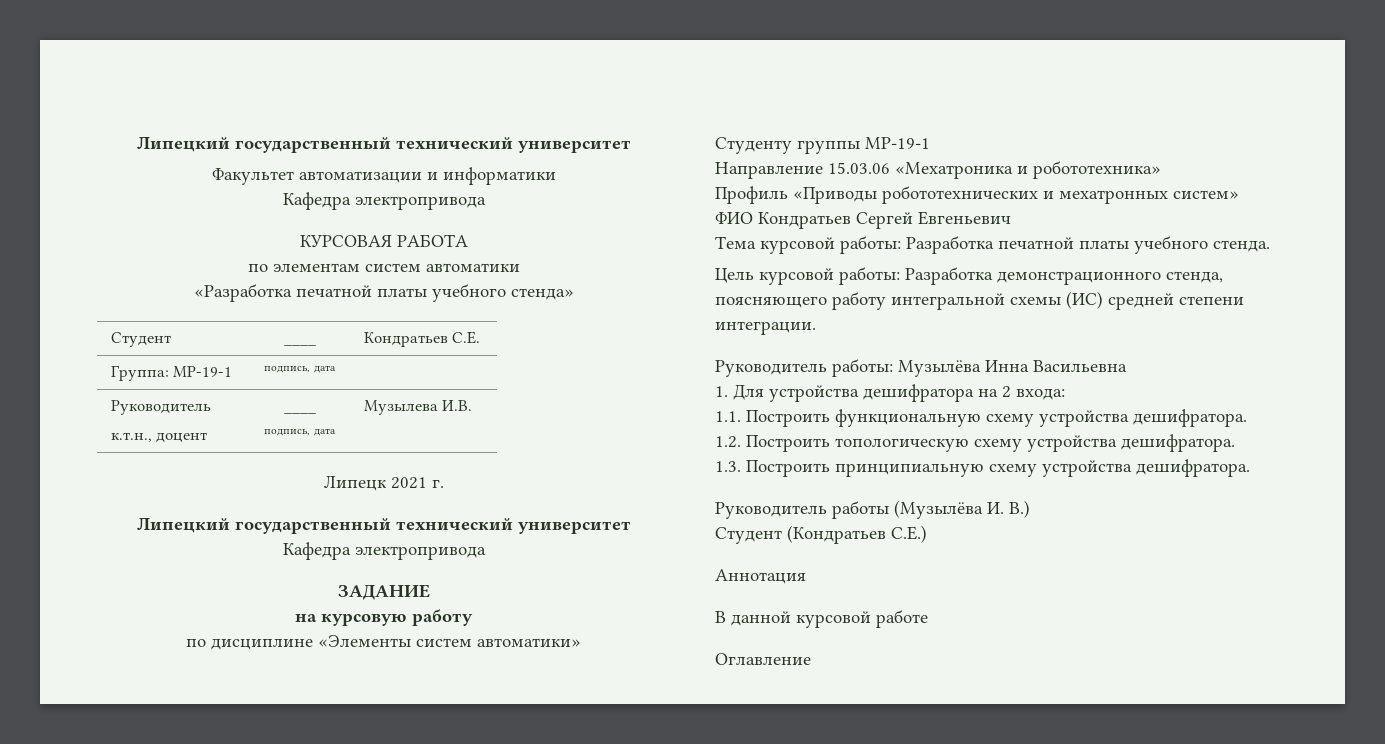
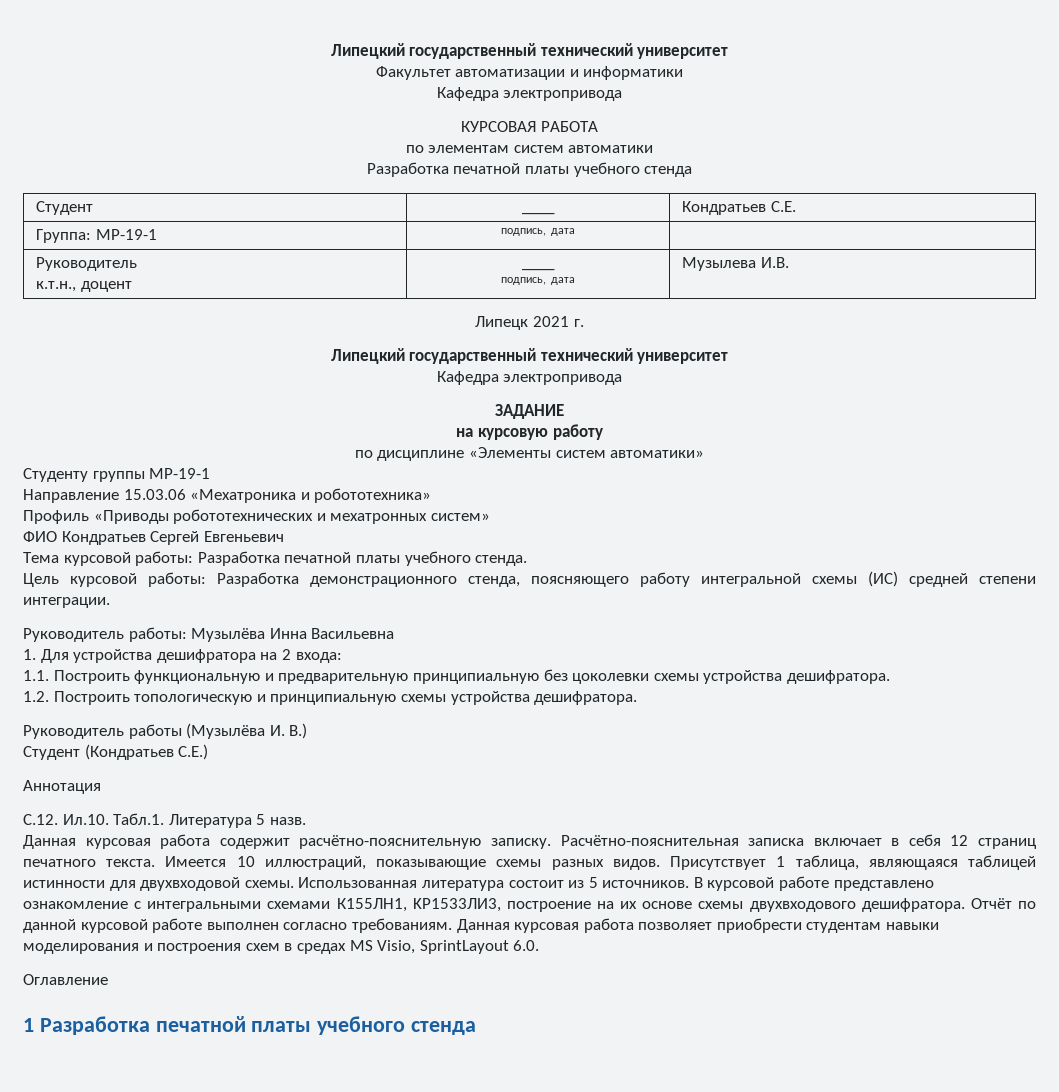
  по элементам систем автоматики
- «Разработка печатной платы учебного стенда»
+ Разработка печатной платы учебного стенда
- 1.1. Построить функциональную схему устройства дешифратора.
+ 1.1. Построить функциональную и предварительную принципиальную без цоколевки схемы устройства дешифратора.
- 1.2. Построить топологическую схему устройства дешифратора.
- 1.3. Построить принципиальную схему устройства дешифратора.
+ 1.2. Построить топологическую и принципиальную схемы устройства дешифратора.
- В данной курсовой работе
+ C.12. Ил.10. Табл.1. Литература 5 назв.
+ Данная курсовая работа содержит расчётно-пояснительную записку. Расчётно-пояснительная записка включает в себя 12 страниц печатного текста. Имеется 10 иллюстраций, показывающие схемы разных видов. Присутствует 1 таблица, являющаяся таблицей истинности для двухвходовой схемы. Использованная литература состоит из 5 источников. В курсовой работе представлено ознакомление с интегральными схемами К155ЛН1, KP1533ЛИ3, построение на их основе схемы двухвходового дешифратора. Отчёт по данной курсовой работе выполнен согласно требованиям. Данная курсовая работа позволяет приобрести студентам навыки моделирования и построения схем в средах MS Visio, SprintLayout 6.0.
  Оглавление
+ 1 Разработка печатной платы учебного стенда

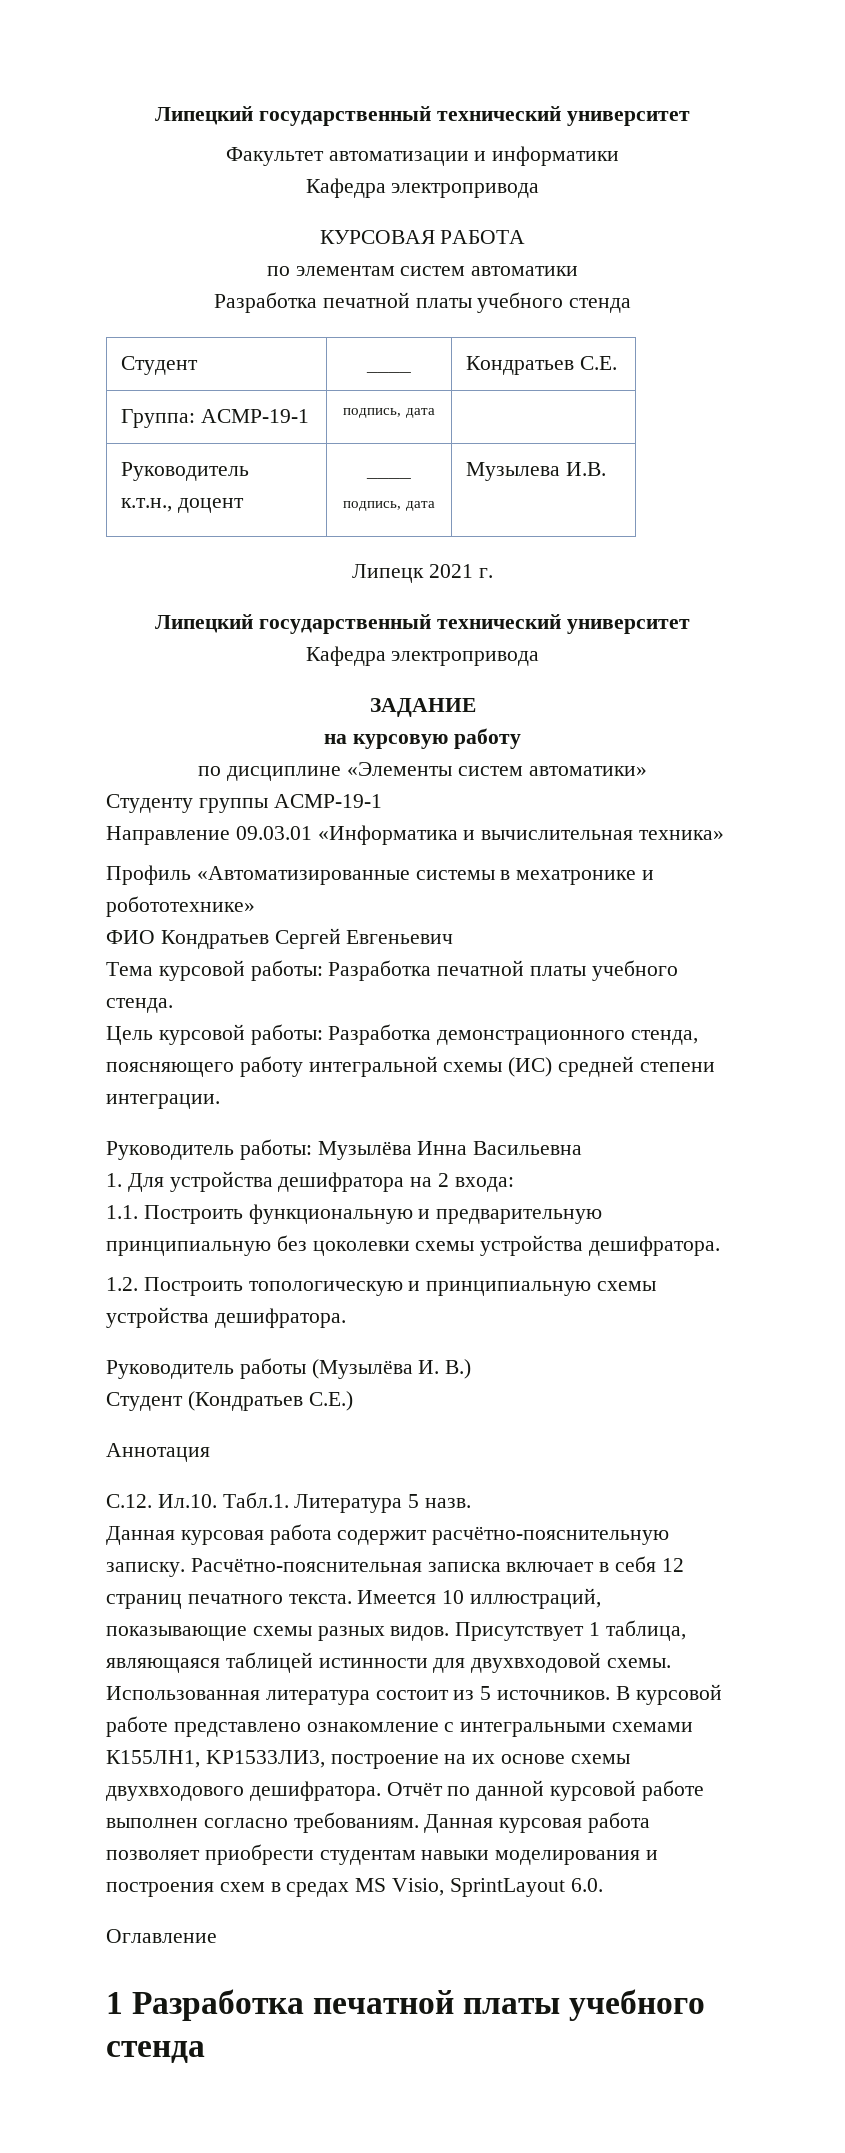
- Группа: МР-19-1 | подпись, дата |
+ Группа: АСМР-19-1 | подпись, дата |
- Студенту группы МР-19-1
+ Студенту группы АСМР-19-1
- Направление 15.03.06 «Мехатроника и робототехника»
- Профиль «Приводы робототехнических и мехатронных систем»
+ Направление 09.03.01 «Информатика и вычислительная техника»
+ Профиль «Автоматизированные системы в мехатронике и робототехнике»

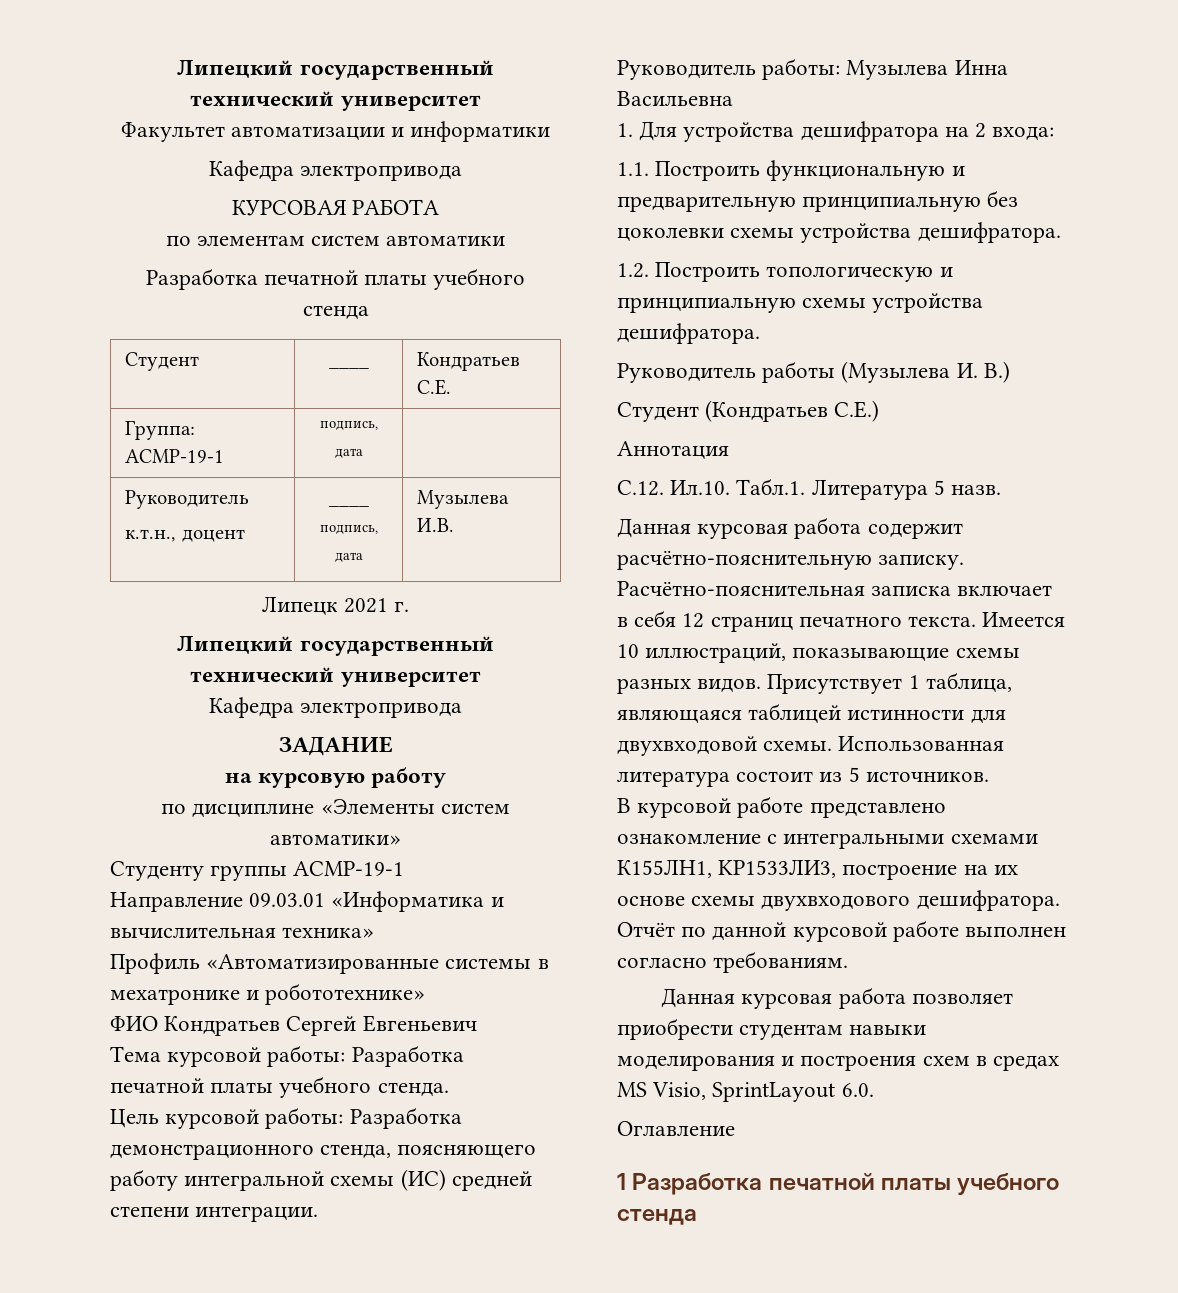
- Руководитель работы: Музылёва Инна Васильевна
+ Руководитель работы: Музылева Инна Васильевна
- Руководитель работы (Музылёва И. В.)
+ Руководитель работы (Музылева И. В.)
- Использованная литература состоит из 5 источников. В курсовой работе представлено ознакомление с интегральными схемами К155ЛН1, KP1533ЛИ3, построение на их основе схемы двухвходового дешифратора.
+ Использованная литература состоит из 5 источников.
+ В курсовой работе представлено ознакомление с интегральными схемами К155ЛН1, KP1533ЛИ3, построение на их основе схемы двухвходового дешифратора.
- Отчёт по данной курсовой работе выполнен согласно требованиям. Данная курсовая работа позволяет приобрести студентам навыки моделирования и построения схем в средах MS Visio, SprintLayout 6.0.
+ Отчёт по данной курсовой работе выполнен согласно требованиям.
+ Данная курсовая работа позволяет приобрести студентам навыки моделирования и построения схем в средах MS Visio, SprintLayout 6.0.

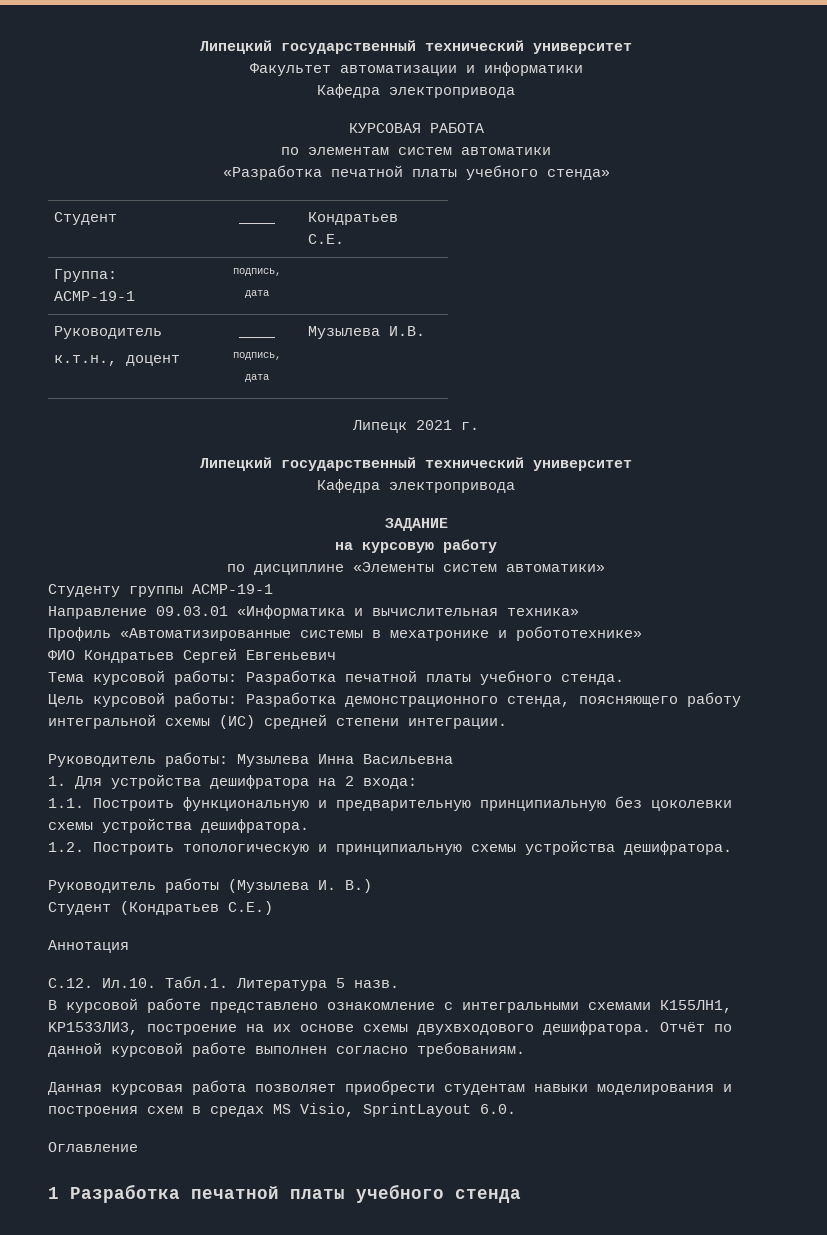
  по элементам систем автоматики
- Разработка печатной платы учебного стенда
+ «Разработка печатной платы учебного стенда»
- Данная курсовая работа содержит расчётно-пояснительную записку. Расчётно-пояснительная записка включает в себя 12 страниц печатного текста. Имеется 10 иллюстраций, показывающие схемы разных видов. Присутствует 1 таблица, являющаяся таблицей истинности для двухвходовой схемы. Использованная литература состоит из 5 источников.

